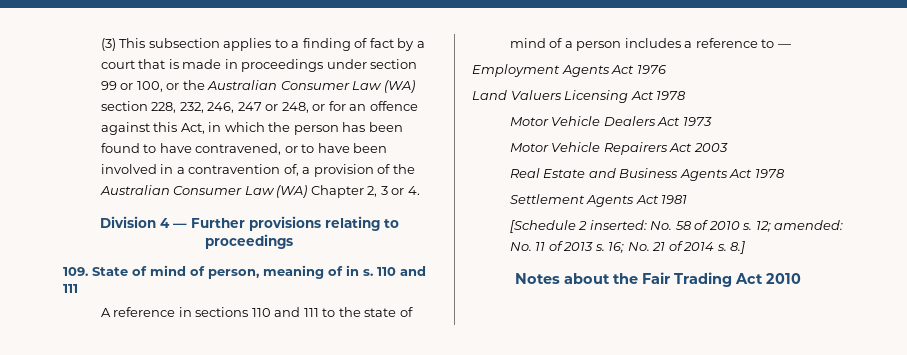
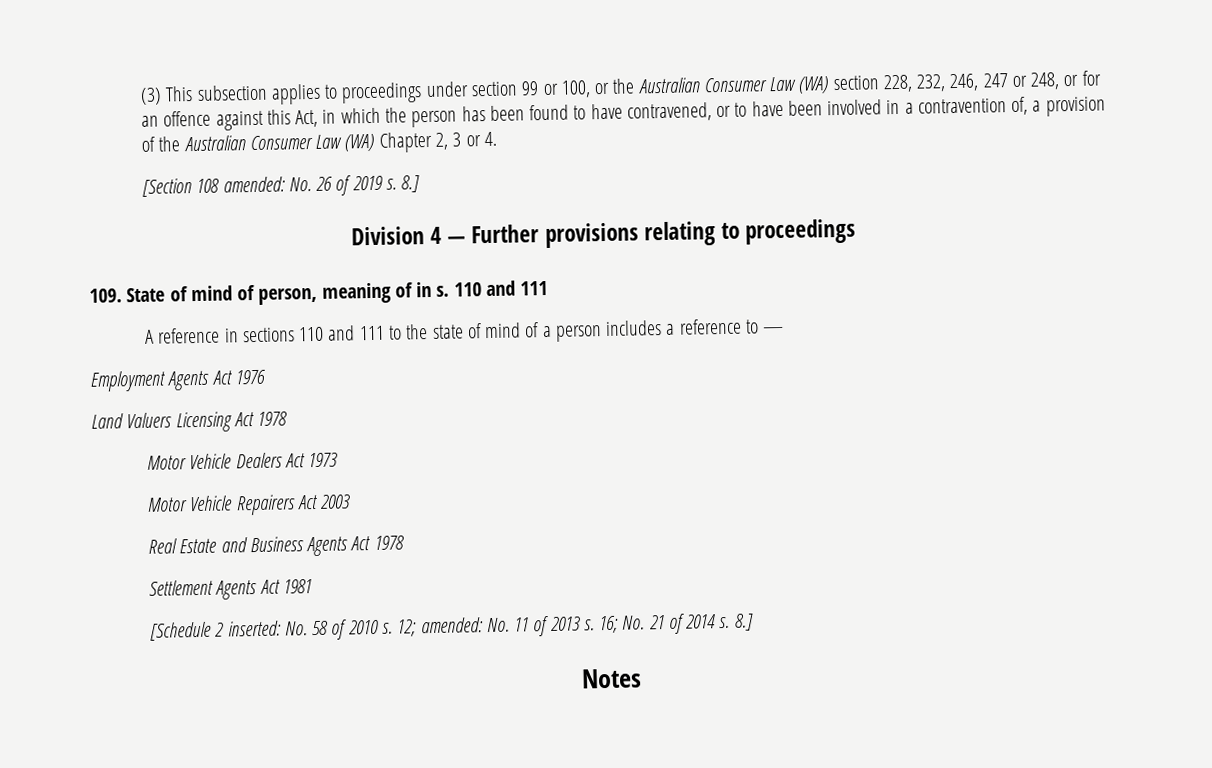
- (3) This subsection applies to a finding of fact by a court that is made in proceedings under section 99 or 100, or the Australian Consumer Law (WA) section 228, 232, 246, 247 or 248, or for an offence against this Act, in which the person has been found to have contravened, or to have been involved in a contravention of, a provision of the Australian Consumer Law (WA) Chapter 2, 3 or 4.
+ (3) This subsection applies to proceedings under section 99 or 100, or the Australian Consumer Law (WA) section 228, 232, 246, 247 or 248, or for an offence against this Act, in which the person has been found to have contravened, or to have been involved in a contravention of, a provision of the Australian Consumer Law (WA) Chapter 2, 3 or 4.
+ [Section 108 amended: No. 26 of 2019 s. 8.]
- Notes about the Fair Trading Act 2010
+ Notes

